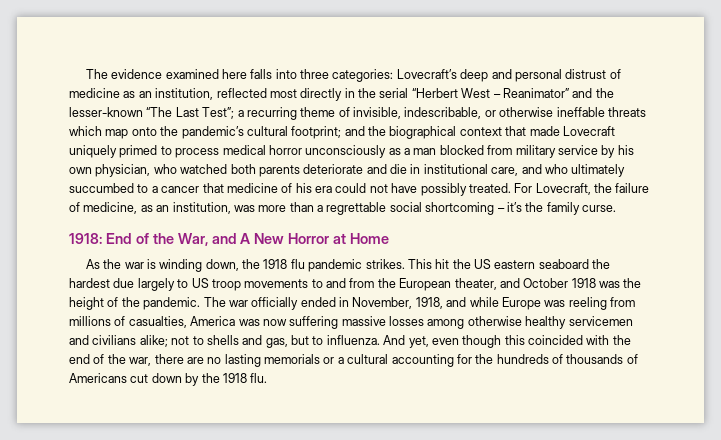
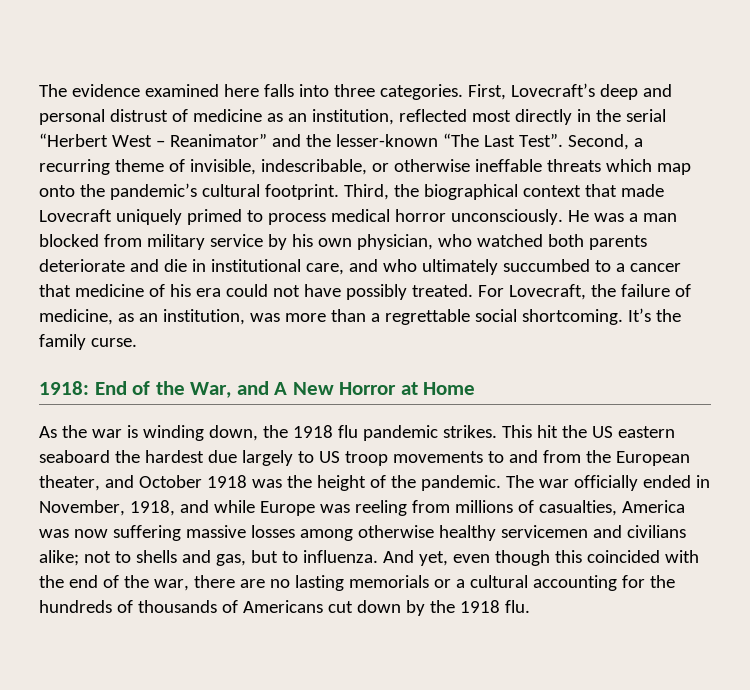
- The evidence examined here falls into three categories: Lovecraft’s deep and personal distrust of medicine as an institution, reflected most directly in the serial “Herbert West – Reanimator” and the lesser-known “The Last Test”; a recurring theme of invisible, indescribable, or otherwise ineffable threats which map onto the pandemic’s cultural footprint; and the biographical context that made Lovecraft uniquely primed to process medical horror unconsciously as a man blocked from military service by his own physician, who watched both parents deteriorate and die in institutional care, and who ultimately succumbed to a cancer that medicine of his era could not have possibly treated.
+ The evidence examined here falls into three categories. First, Lovecraft’s deep and personal distrust of medicine as an institution, reflected most directly in the serial “Herbert West – Reanimator” and the lesser-known “The Last Test”. Second, a recurring theme of invisible, indescribable, or otherwise ineffable threats which map onto the pandemic’s cultural footprint. Third, the biographical context that made Lovecraft uniquely primed to process medical horror unconsciously. He was a man blocked from military service by his own physician, who watched both parents deteriorate and die in institutional care, and who ultimately succumbed to a cancer that medicine of his era could not have possibly treated.
- For Lovecraft, the failure of medicine, as an institution, was more than a regrettable social shortcoming – it’s the family curse.
+ For Lovecraft, the failure of medicine, as an institution, was more than a regrettable social shortcoming. It’s the family curse.

